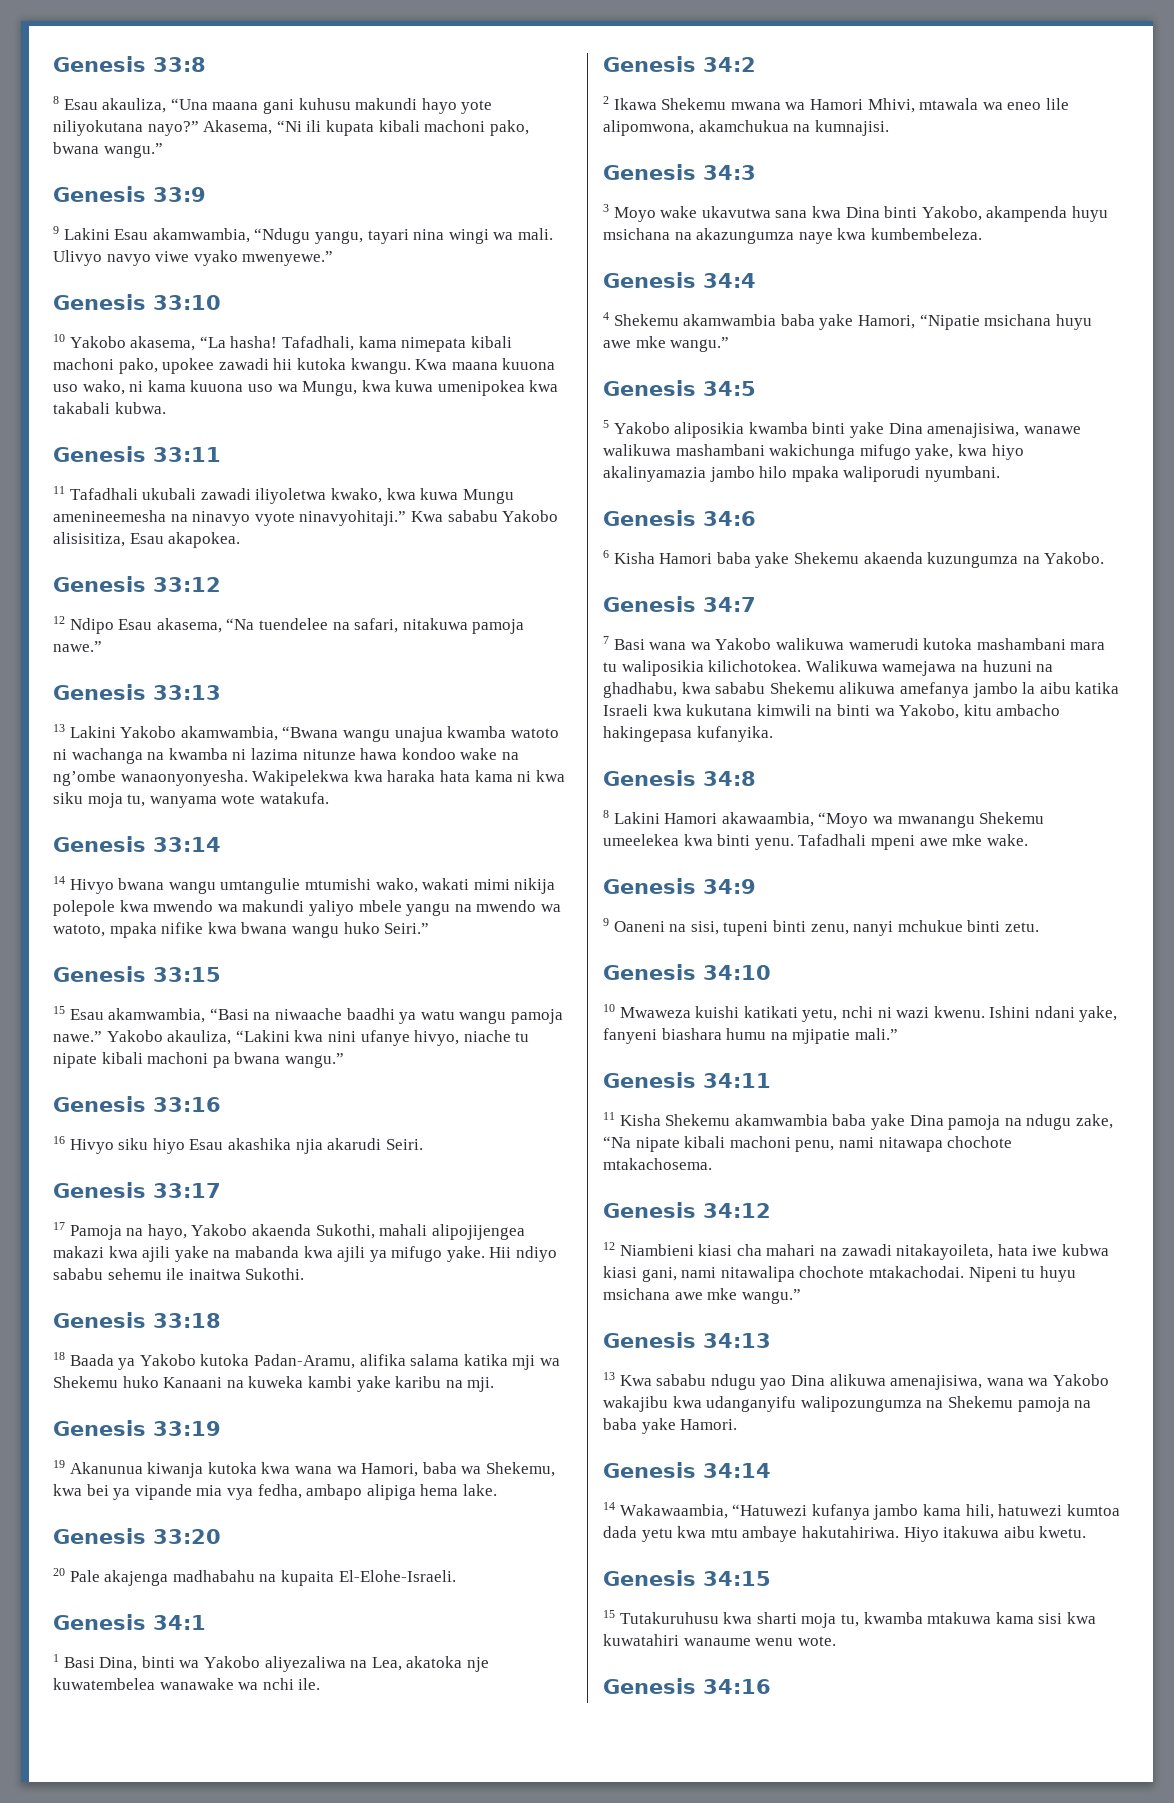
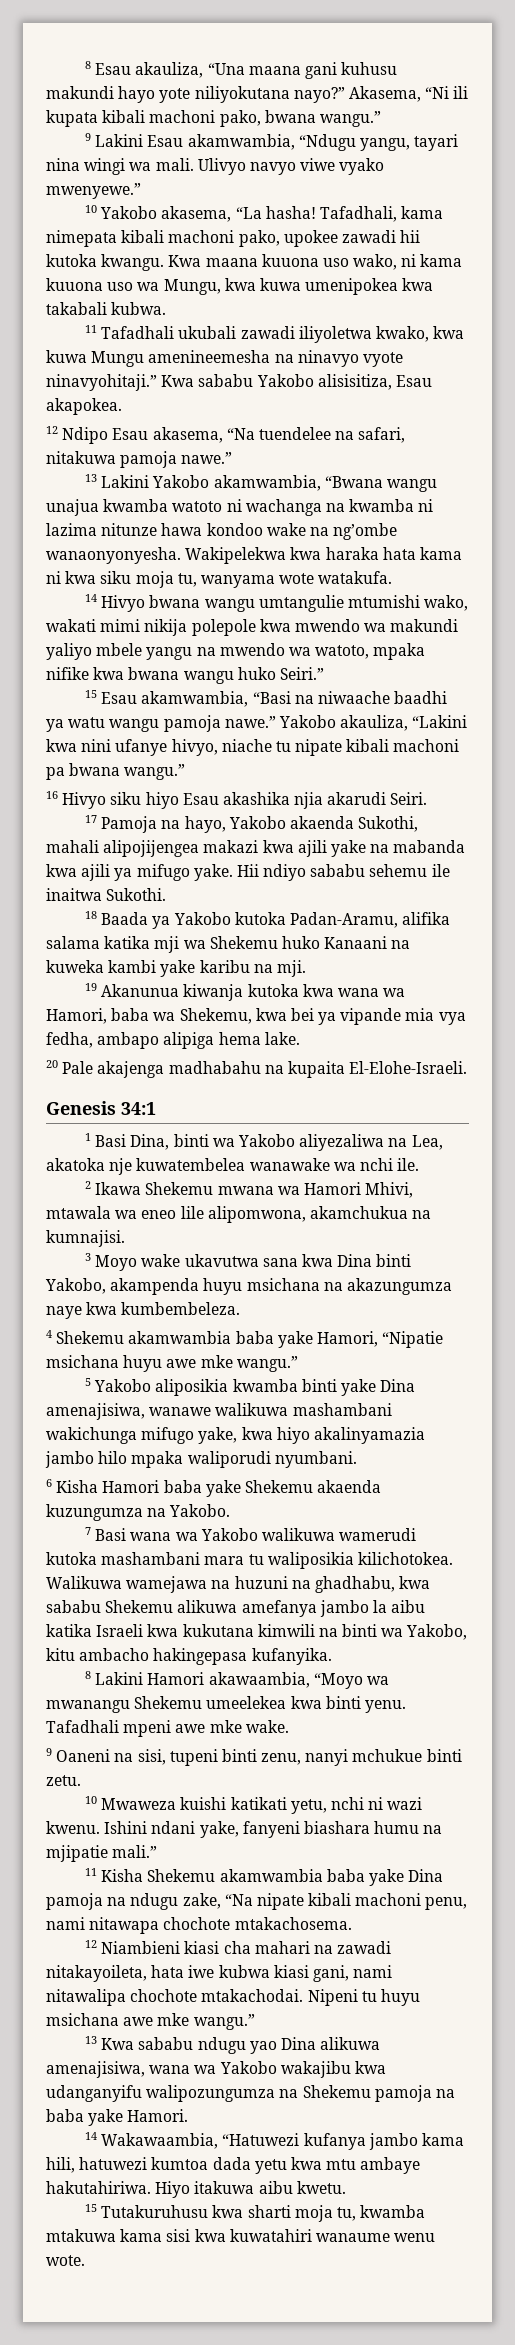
- Genesis 33:8
- Genesis 33:9
- Genesis 33:10
- Genesis 33:11
- Genesis 33:12
- Genesis 33:13
- Genesis 33:14
- Genesis 33:15
- Genesis 33:16
- Genesis 33:17
- Genesis 33:18
- Genesis 33:19
- Genesis 33:20
- Genesis 34:2
- Genesis 34:3
- Genesis 34:4
- Genesis 34:5
- Genesis 34:6
- Genesis 34:7
- Genesis 34:8
- Genesis 34:9
- Genesis 34:10
- Genesis 34:11
- Genesis 34:12
- Genesis 34:13
- Genesis 34:14
- Genesis 34:15
- Genesis 34:16

